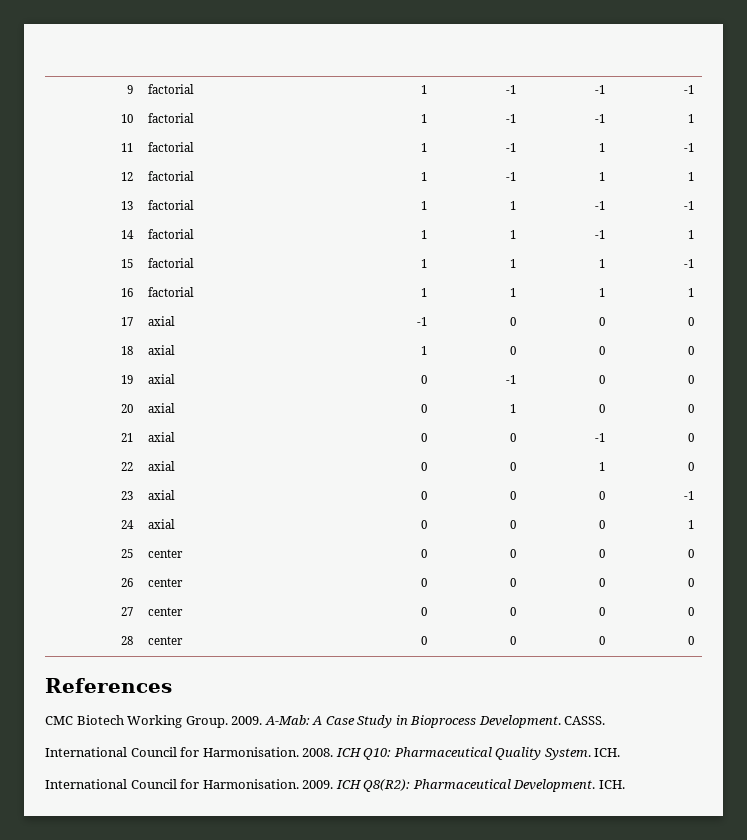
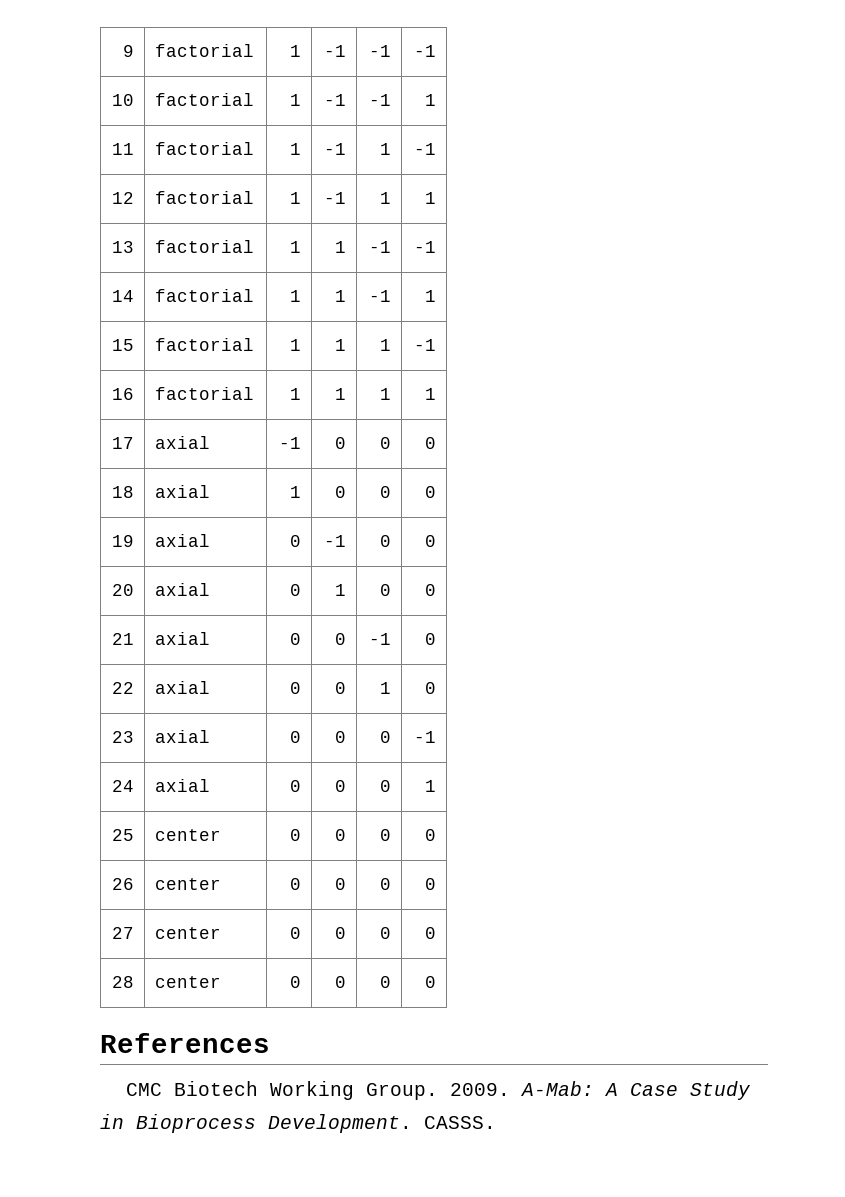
- International Council for Harmonisation. 2008. ICH Q10: Pharmaceutical Quality System. ICH.
- International Council for Harmonisation. 2009. ICH Q8(R2): Pharmaceutical Development. ICH.

